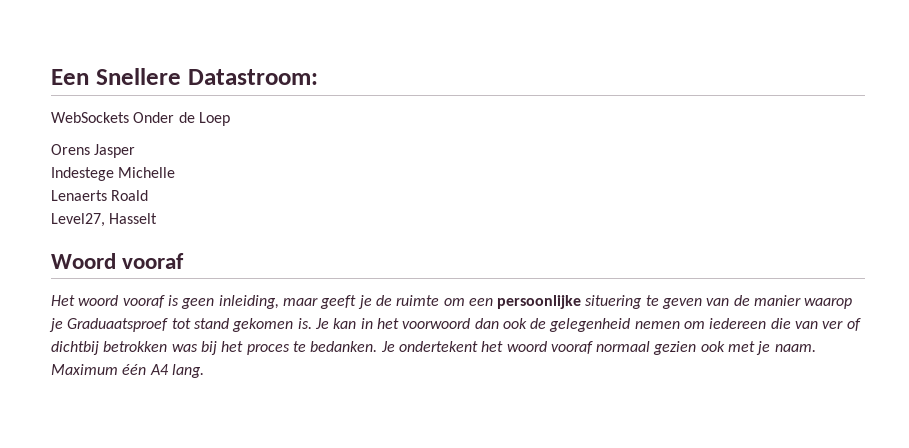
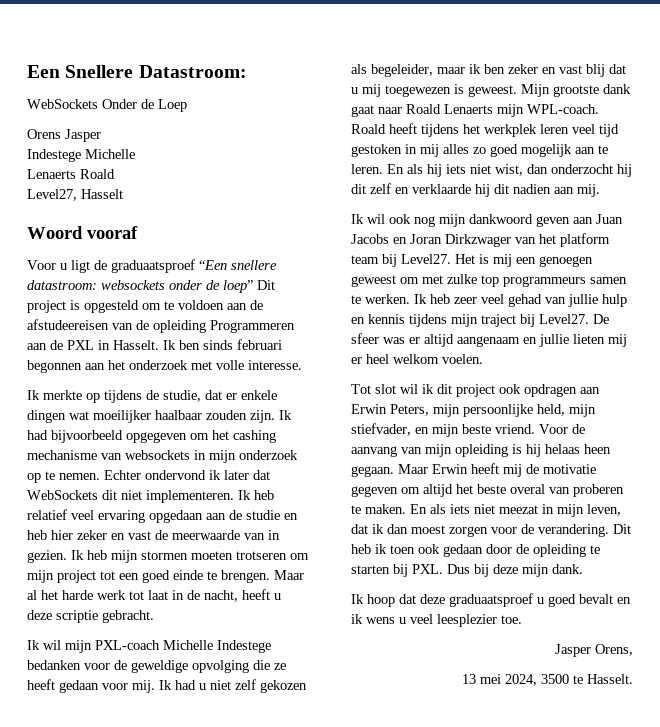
- Het woord vooraf is geen inleiding, maar geeft je de ruimte om een persoonlijke situering te geven van de manier waarop je Graduaatsproef tot stand gekomen is. Je kan in het voorwoord dan ook de gelegenheid nemen om iedereen die van ver of dichtbij betrokken was bij het proces te bedanken. Je ondertekent het woord vooraf normaal gezien ook met je naam. Maximum één A4 lang.
+ Voor u ligt de graduaatsproef “Een snellere datastroom: websockets onder de loep” Dit project is opgesteld om te voldoen aan de afstudeereisen van de opleiding Programmeren aan de PXL in Hasselt. Ik ben sinds februari begonnen aan het onderzoek met volle interesse.
+ Ik merkte op tijdens de studie, dat er enkele dingen wat moeilijker haalbaar zouden zijn. Ik had bijvoorbeeld opgegeven om het cashing mechanisme van websockets in mijn onderzoek op te nemen. Echter ondervond ik later dat WebSockets dit niet implementeren. Ik heb relatief veel ervaring opgedaan aan de studie en heb hier zeker en vast de meerwaarde van in gezien. Ik heb mijn stormen moeten trotseren om mijn project tot een goed einde te brengen. Maar al het harde werk tot laat in de nacht, heeft u deze scriptie gebracht.
+ Ik wil mijn PXL-coach Michelle Indestege bedanken voor de geweldige opvolging die ze heeft gedaan voor mij. Ik had u niet zelf gekozen als begeleider, maar ik ben zeker en vast blij dat u mij toegewezen is geweest. Mijn grootste dank gaat naar Roald Lenaerts mijn WPL-coach. Roald heeft tijdens het werkplek leren veel tijd gestoken in mij alles zo goed mogelijk aan te leren. En als hij iets niet wist, dan onderzocht hij dit zelf en verklaarde hij dit nadien aan mij.
+ Ik wil ook nog mijn dankwoord geven aan Juan Jacobs en Joran Dirkzwager van het platform team bij Level27. Het is mij een genoegen geweest om met zulke top programmeurs samen te werken. Ik heb zeer veel gehad van jullie hulp en kennis tijdens mijn traject bij Level27. De sfeer was er altijd aangenaam en jullie lieten mij er heel welkom voelen.
+ Tot slot wil ik dit project ook opdragen aan Erwin Peters, mijn persoonlijke held, mijn stiefvader, en mijn beste vriend. Voor de aanvang van mijn opleiding is hij helaas heen gegaan. Maar Erwin heeft mij de motivatie gegeven om altijd het beste overal van proberen te maken. En als iets niet meezat in mijn leven, dat ik dan moest zorgen voor de verandering. Dit heb ik toen ook gedaan door de opleiding te starten bij PXL. Dus bij deze mijn dank.
+ Ik hoop dat deze graduaatsproef u goed bevalt en ik wens u veel leesplezier toe.
+ Jasper Orens,
+ 13 mei 2024, 3500 te Hasselt.

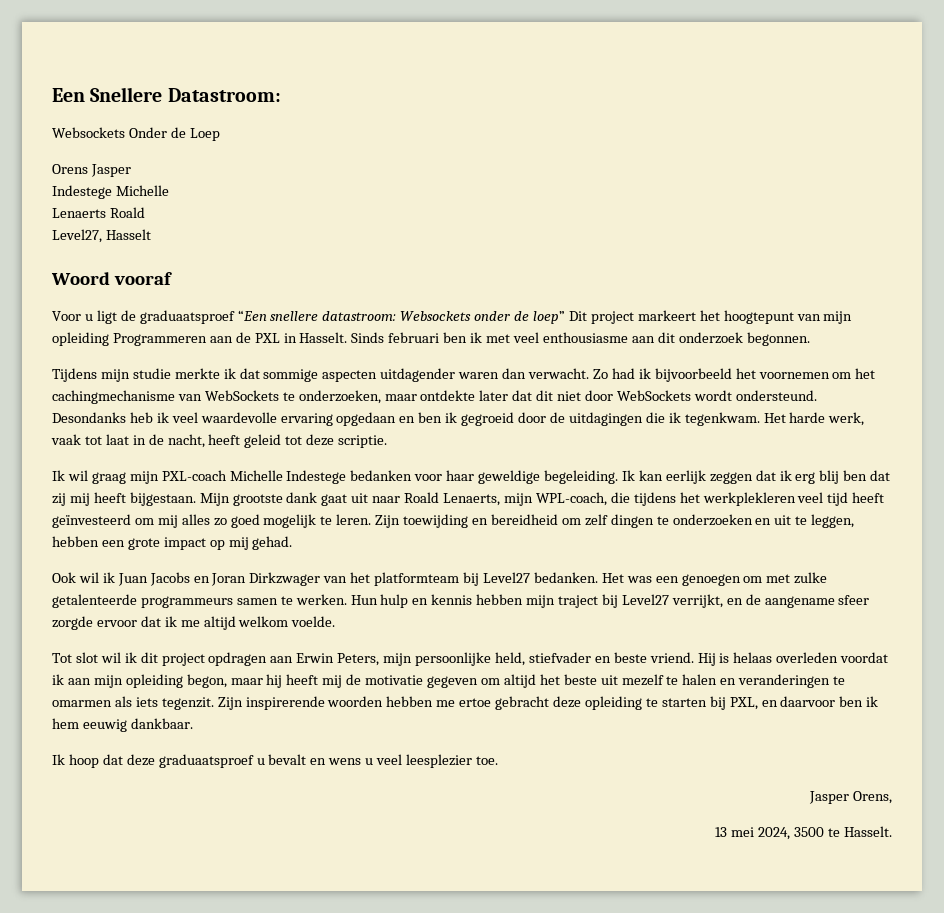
- WebSockets Onder de Loep
+ Websockets Onder de Loep
- Voor u ligt de graduaatsproef “Een snellere datastroom: websockets onder de loep” Dit project is opgesteld om te voldoen aan de afstudeereisen van de opleiding Programmeren aan de PXL in Hasselt.
+ Voor u ligt de graduaatsproef “Een snellere datastroom: Websockets onder de loep” Dit project markeert het hoogtepunt van mijn opleiding Programmeren aan de PXL in Hasselt.
- Ik ben sinds februari begonnen aan het onderzoek met volle interesse.
- Ik merkte op tijdens de studie, dat er enkele dingen wat moeilijker haalbaar zouden zijn. Ik had bijvoorbeeld opgegeven om het cashing mechanisme van websockets in mijn onderzoek op te nemen. Echter ondervond ik later dat WebSockets dit niet implementeren. Ik heb relatief veel ervaring opgedaan aan de studie en heb hier zeker en vast de meerwaarde van in gezien. Ik heb mijn stormen moeten trotseren om mijn project tot een goed einde te brengen. Maar al het harde werk tot laat in de nacht, heeft u deze scriptie gebracht.
- Ik wil mijn PXL-coach Michelle Indestege bedanken voor de geweldige opvolging die ze heeft gedaan voor mij. Ik had u niet zelf gekozen als begeleider, maar ik ben zeker en vast blij dat u mij toegewezen is geweest.
+ Sinds februari ben ik met veel enthousiasme aan dit onderzoek begonnen.
+ Tijdens mijn studie merkte ik dat sommige aspecten uitdagender waren dan verwacht. Zo had ik bijvoorbeeld het voornemen om het cachingmechanisme van WebSockets te onderzoeken, maar ontdekte later dat dit niet door WebSockets wordt ondersteund. Desondanks heb ik veel waardevolle ervaring opgedaan en ben ik gegroeid door de uitdagingen die ik tegenkwam. Het harde werk, vaak tot laat in de nacht, heeft geleid tot deze scriptie.
+ Ik wil graag mijn PXL-coach Michelle Indestege bedanken voor haar geweldige begeleiding. Ik kan eerlijk zeggen dat ik erg blij ben dat zij mij heeft bijgestaan.
- Mijn grootste dank gaat naar Roald Lenaerts mijn WPL-coach. Roald heeft tijdens het werkplek leren veel tijd gestoken in mij alles zo goed mogelijk aan te leren.
+ Mijn grootste dank gaat uit naar Roald Lenaerts, mijn WPL-coach, die tijdens het werkplekleren veel tijd heeft geïnvesteerd om mij alles zo goed mogelijk te leren.
- En als hij iets niet wist, dan onderzocht hij dit zelf en verklaarde hij dit nadien aan mij.
- Ik wil ook nog mijn dankwoord geven aan Juan Jacobs en Joran Dirkzwager van het platform team bij Level27. Het is mij een genoegen geweest om met zulke top programmeurs samen te werken.
+ Zijn toewijding en bereidheid om zelf dingen te onderzoeken en uit te leggen, hebben een grote impact op mij gehad.
+ Ook wil ik Juan Jacobs en Joran Dirkzwager van het platformteam bij Level27 bedanken. Het was een genoegen om met zulke getalenteerde programmeurs samen te werken.
- Ik heb zeer veel gehad van jullie hulp en kennis tijdens mijn traject bij Level27. De sfeer was er altijd aangenaam en jullie lieten mij er heel welkom voelen.
+ Hun hulp en kennis hebben mijn traject bij Level27 verrijkt, en de aangename sfeer zorgde ervoor dat ik me altijd welkom voelde.
- Tot slot wil ik dit project ook opdragen aan Erwin Peters, mijn persoonlijke held, mijn stiefvader, en mijn beste vriend. Voor de aanvang van mijn opleiding is hij helaas heen gegaan. Maar Erwin heeft mij de motivatie gegeven om altijd het beste overal van proberen te maken. En als iets niet meezat in mijn leven, dat ik dan moest zorgen voor de verandering. Dit heb ik toen ook gedaan door de opleiding te starten bij PXL. Dus bij deze mijn dank.
+ Tot slot wil ik dit project opdragen aan Erwin Peters, mijn persoonlijke held, stiefvader en beste vriend. Hij is helaas overleden voordat ik aan mijn opleiding begon, maar hij heeft mij de motivatie gegeven om altijd het beste uit mezelf te halen en veranderingen te omarmen als iets tegenzit. Zijn inspirerende woorden hebben me ertoe gebracht deze opleiding te starten bij PXL, en daarvoor ben ik hem eeuwig dankbaar.
- Ik hoop dat deze graduaatsproef u goed bevalt en ik wens u veel leesplezier toe.
+ Ik hoop dat deze graduaatsproef u bevalt en wens u veel leesplezier toe.

